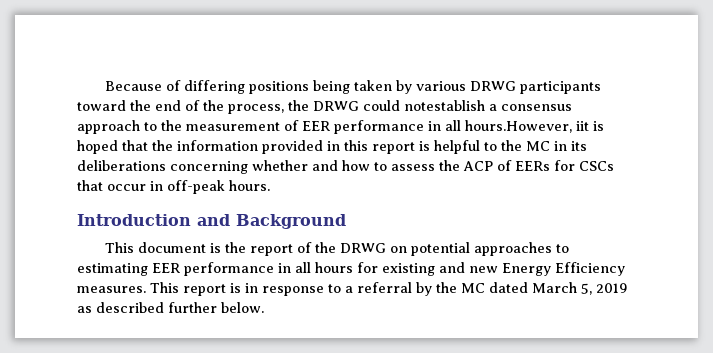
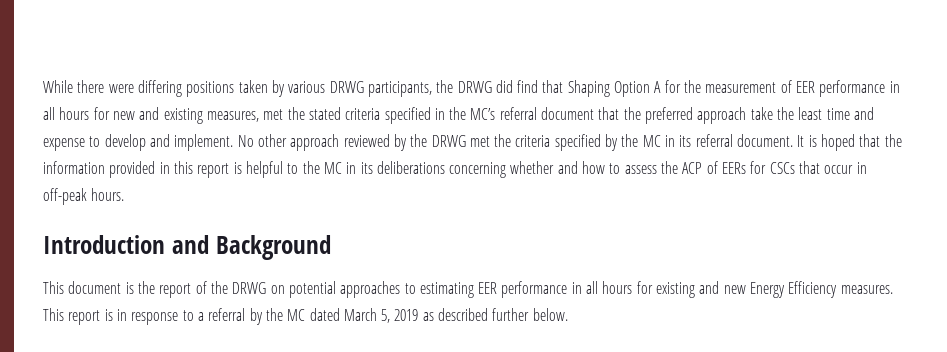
- Because of differing positions being taken by various DRWG participants toward the end of the process, the DRWG could notestablish a consensus approach to the measurement of EER performance in all hours.However, iit is hoped that the information provided in this report is helpful to the MC in its deliberations concerning whether and how to assess the ACP of EERs for CSCs that occur in off-peak hours.
+ While there were differing positions taken by various DRWG participants, the DRWG did find that Shaping Option A for the measurement of EER performance in all hours for new and existing measures, met the stated criteria specified in the MC’s referral document that the preferred approach take the least time and expense to develop and implement. No other approach reviewed by the DRWG met the criteria specified by the MC in its referral document. It is hoped that the information provided in this report is helpful to the MC in its deliberations concerning whether and how to assess the ACP of EERs for CSCs that occur in off-peak hours.

